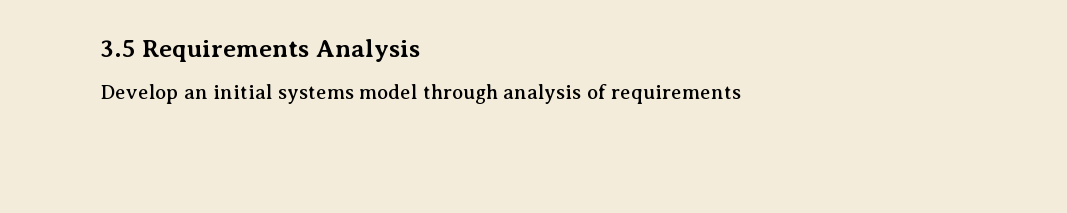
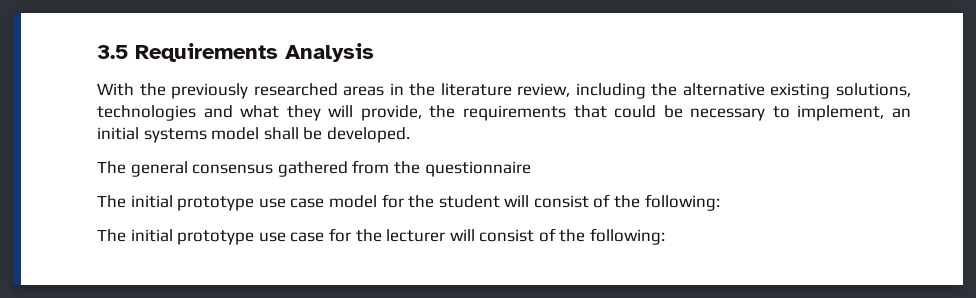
- Develop an initial systems model through analysis of requirements
+ With the previously researched areas in the literature review, including the alternative existing solutions, technologies and what they will provide, the requirements that could be necessary to implement, an initial systems model shall be developed.
+ The general consensus gathered from the questionnaire
+ The initial prototype use case model for the student will consist of the following:
+ The initial prototype use case for the lecturer will consist of the following:

